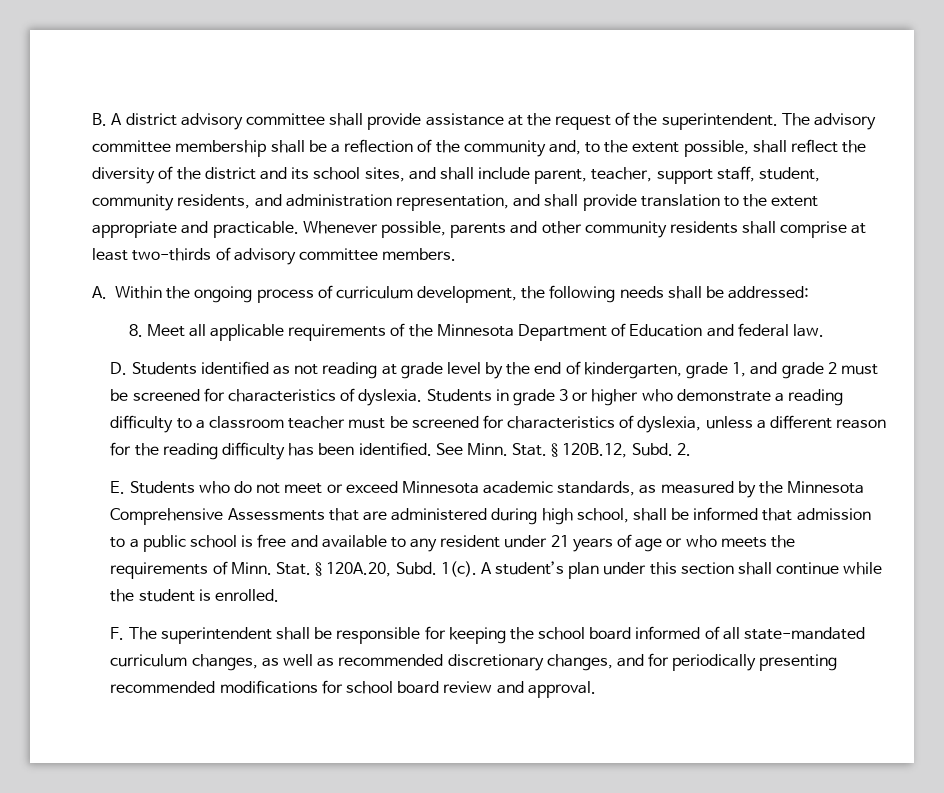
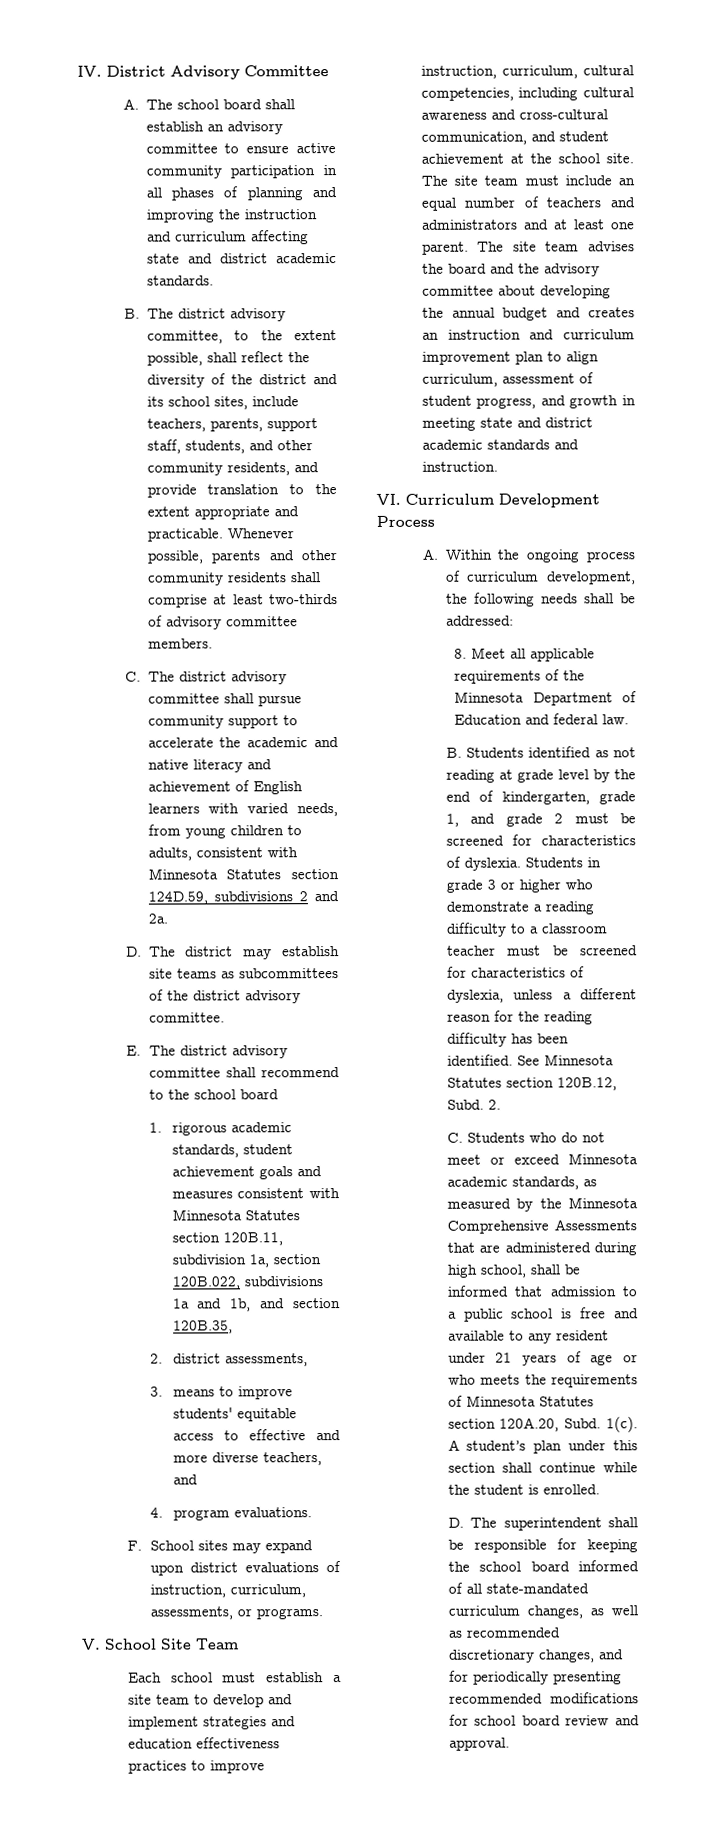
- B. A district advisory committee shall provide assistance at the request of the superintendent. The advisory committee membership shall be a reflection of the community and, to the extent possible, shall reflect the diversity of the district and its school sites, and shall include parent, teacher, support staff, student, community residents, and administration representation, and shall provide translation to the extent appropriate and practicable.
+ IV. District Advisory Committee
+ A. The school board shall establish an advisory committee to ensure active community participation in all phases of planning and improving the instruction and curriculum affecting state and district academic standards.
+ B. The district advisory committee, to the extent possible, shall reflect the diversity of the district and its school sites, include teachers, parents, support staff, students, and other community residents, and provide translation to the extent appropriate and practicable.
+ C. The district advisory committee shall pursue community support to accelerate the academic and native literacy and achievement of English learners with varied needs, from young children to adults, consistent with Minnesota Statutes section 124D.59, subdivisions 2 and 2a.
+ D. The district may establish site teams as subcommittees of the district advisory committee.
+ E. The district advisory committee shall recommend to the school board
+ 1. rigorous academic standards, student achievement goals and measures consistent with Minnesota Statutes section 120B.11, subdivision 1a, section 120B.022, subdivisions 1a and 1b, and section 120B.35,
+ 2. district assessments,
+ 3. means to improve students' equitable access to effective and more diverse teachers, and
+ 4. program evaluations.
+ F. School sites may expand upon district evaluations of instruction, curriculum, assessments, or programs.
+ V. School Site Team
+ Each school must establish a site team to develop and implement strategies and education effectiveness practices to improve instruction, curriculum, cultural competencies, including cultural awareness and cross-cultural communication, and student achievement at the school site. The site team must include an equal number of teachers and administrators and at least one parent. The site team advises the board and the advisory committee about developing the annual budget and creates an instruction and curriculum improvement plan to align curriculum, assessment of student progress, and growth in meeting state and district academic standards and instruction.
+ VI. Curriculum Development Process
- D. Students identified as not reading at grade level by the end of kindergarten, grade 1, and grade 2 must be screened for characteristics of dyslexia.
+ B. Students identified as not reading at grade level by the end of kindergarten, grade 1, and grade 2 must be screened for characteristics of dyslexia.
- See Minn. Stat. § 120B.12, Subd.
+ See Minnesota Statutes section 120B.12, Subd.
- E. Students who do not meet or exceed Minnesota academic standards, as measured by the Minnesota Comprehensive Assessments that are administered during high school, shall be informed that admission to a public school is free and available to any resident under 21 years of age or who meets the requirements of Minn. Stat. § 120A.20, Subd.
+ C. Students who do not meet or exceed Minnesota academic standards, as measured by the Minnesota Comprehensive Assessments that are administered during high school, shall be informed that admission to a public school is free and available to any resident under 21 years of age or who meets the requirements of Minnesota Statutes section 120A.20, Subd.
- F. The superintendent shall be responsible for keeping the school board informed of all state-mandated curriculum changes, as well as recommended discretionary changes, and for periodically presenting recommended modifications for school board review and approval.
+ D. The superintendent shall be responsible for keeping the school board informed of all state-mandated curriculum changes, as well as recommended discretionary changes, and for periodically presenting recommended modifications for school board review and approval.

